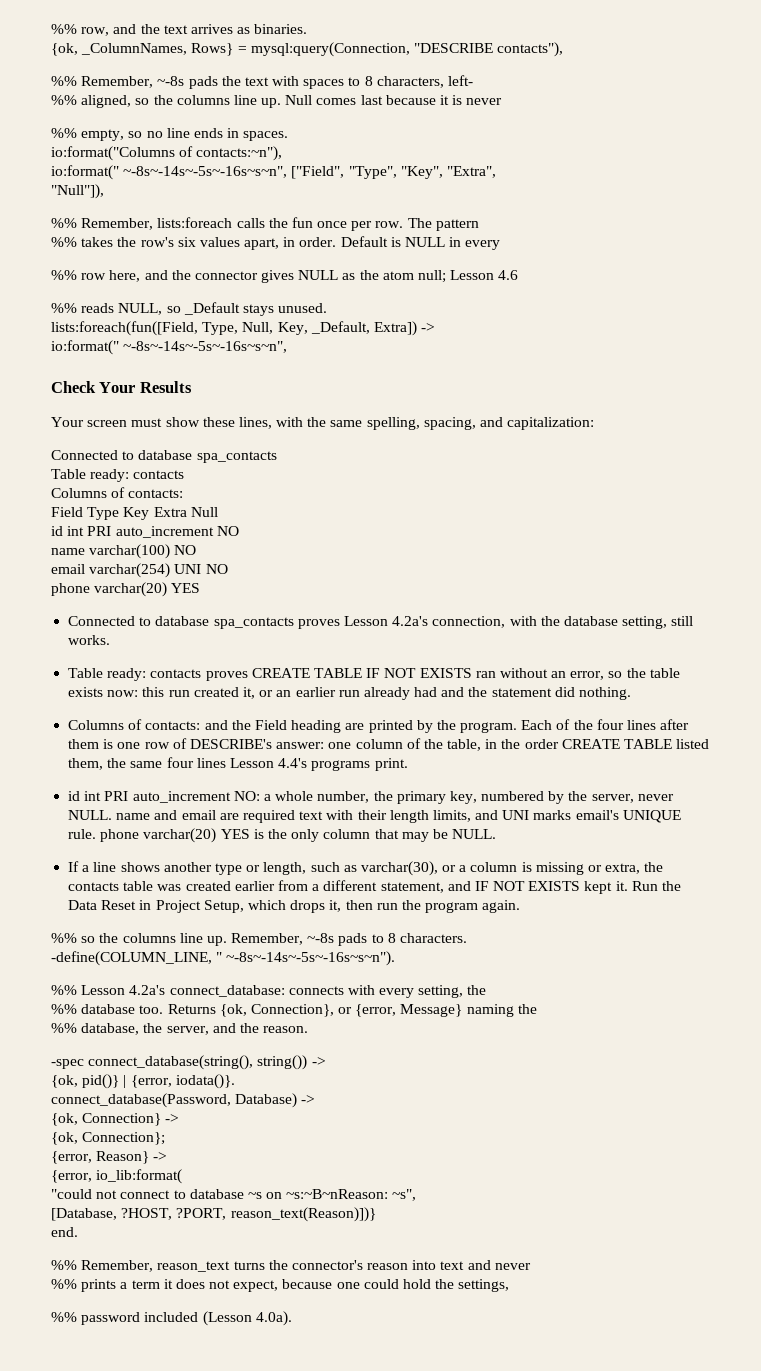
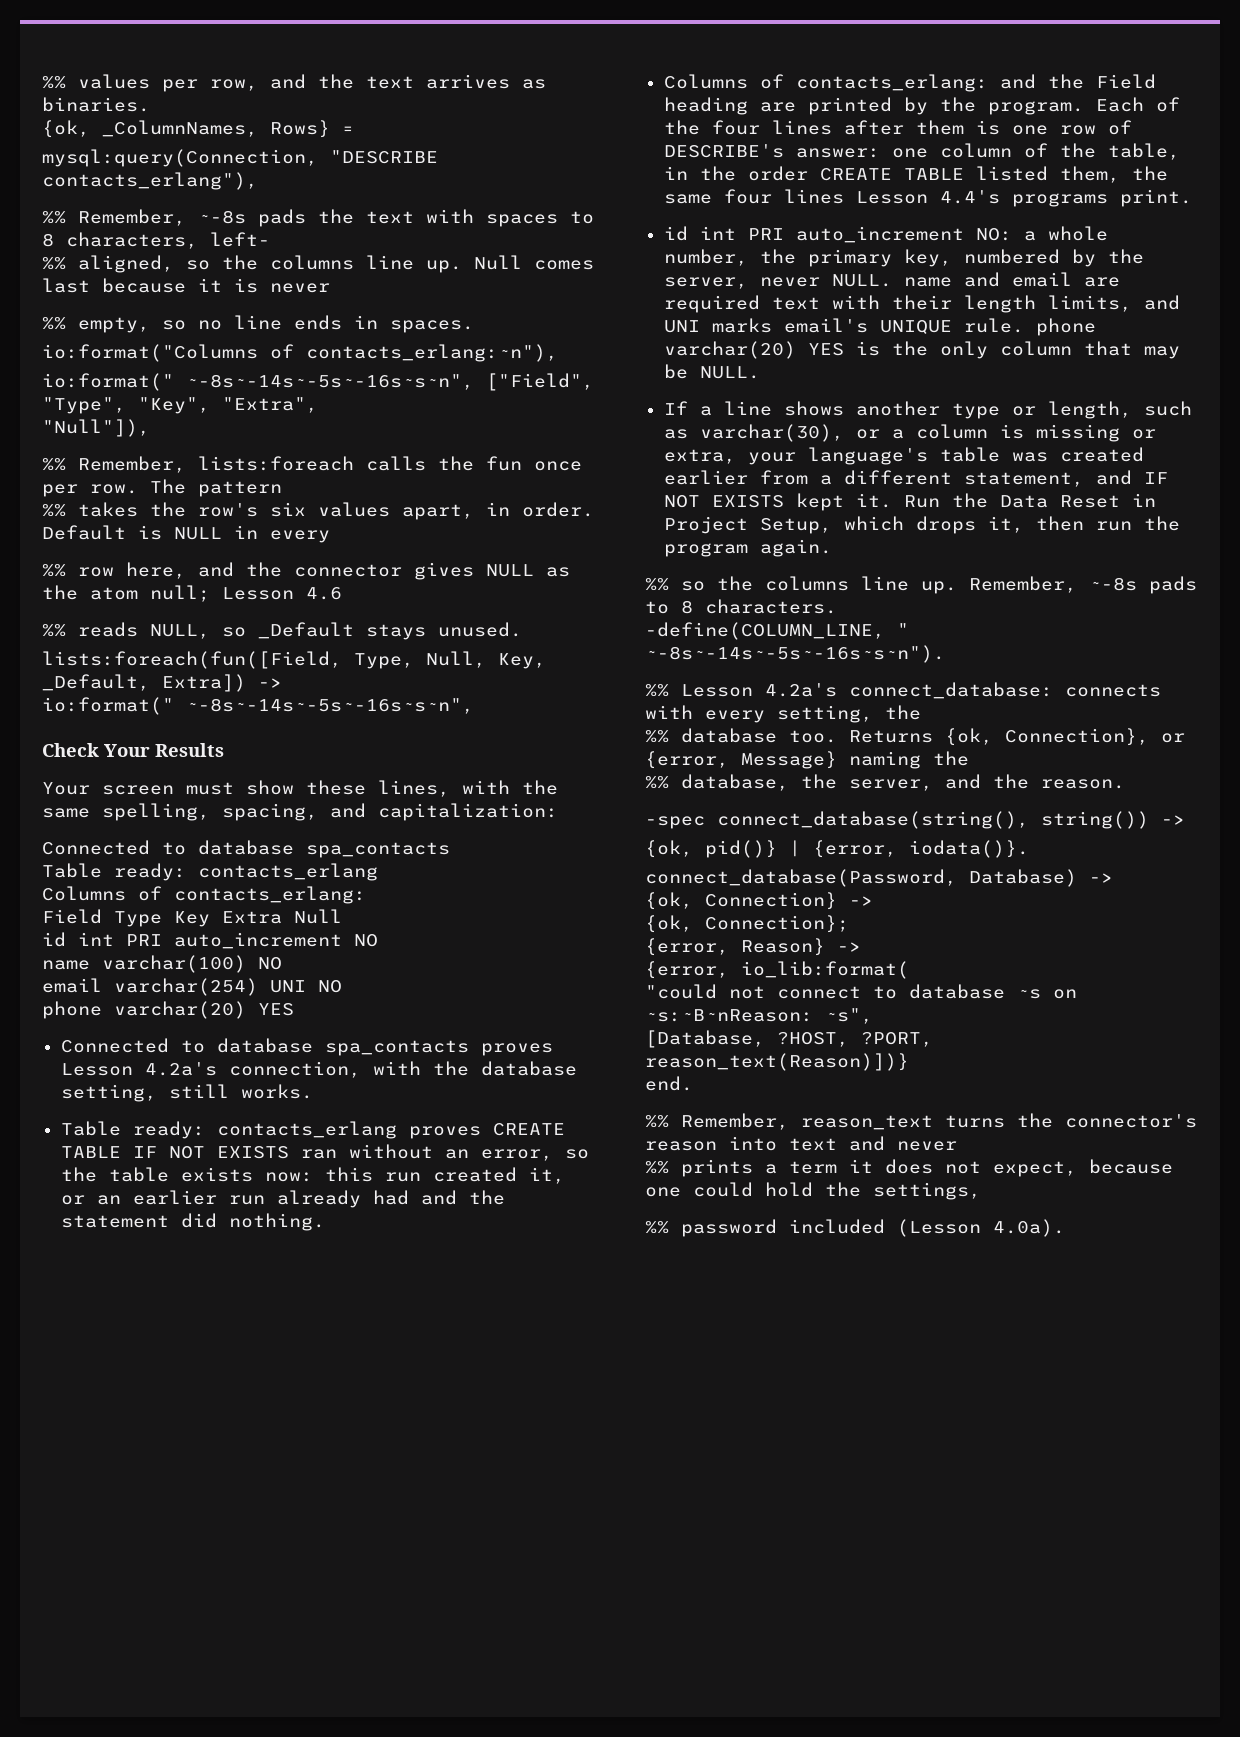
- %% row, and the text arrives as binaries.
+ %% values per row, and the text arrives as binaries.
- {ok, _ColumnNames, Rows} = mysql:query(Connection, "DESCRIBE contacts"),
+ {ok, _ColumnNames, Rows} =
+ mysql:query(Connection, "DESCRIBE contacts_erlang"),
- io:format("Columns of contacts:~n"),
+ io:format("Columns of contacts_erlang:~n"),
  Your screen must show these lines, with the same spelling, spacing, and capitalization:
  Connected to database spa_contacts
- Table ready: contacts
- Columns of contacts:
+ Table ready: contacts_erlang
+ Columns of contacts_erlang:
- Table ready: contacts proves CREATE TABLE IF NOT EXISTS ran without an error, so the table exists now: this run created it, or an earlier run already had and the statement did nothing.
+ Table ready: contacts_erlang proves CREATE TABLE IF NOT EXISTS ran without an error, so the table exists now: this run created it, or an earlier run already had and the statement did nothing.
- Columns of contacts: and the Field heading are printed by the program.
+ Columns of contacts_erlang: and the Field heading are printed by the program.
- If a line shows another type or length, such as varchar(30), or a column is missing or extra, the contacts table was created earlier from a different statement, and IF NOT EXISTS kept it.
+ If a line shows another type or length, such as varchar(30), or a column is missing or extra, your language's table was created earlier from a different statement, and IF NOT EXISTS kept it.

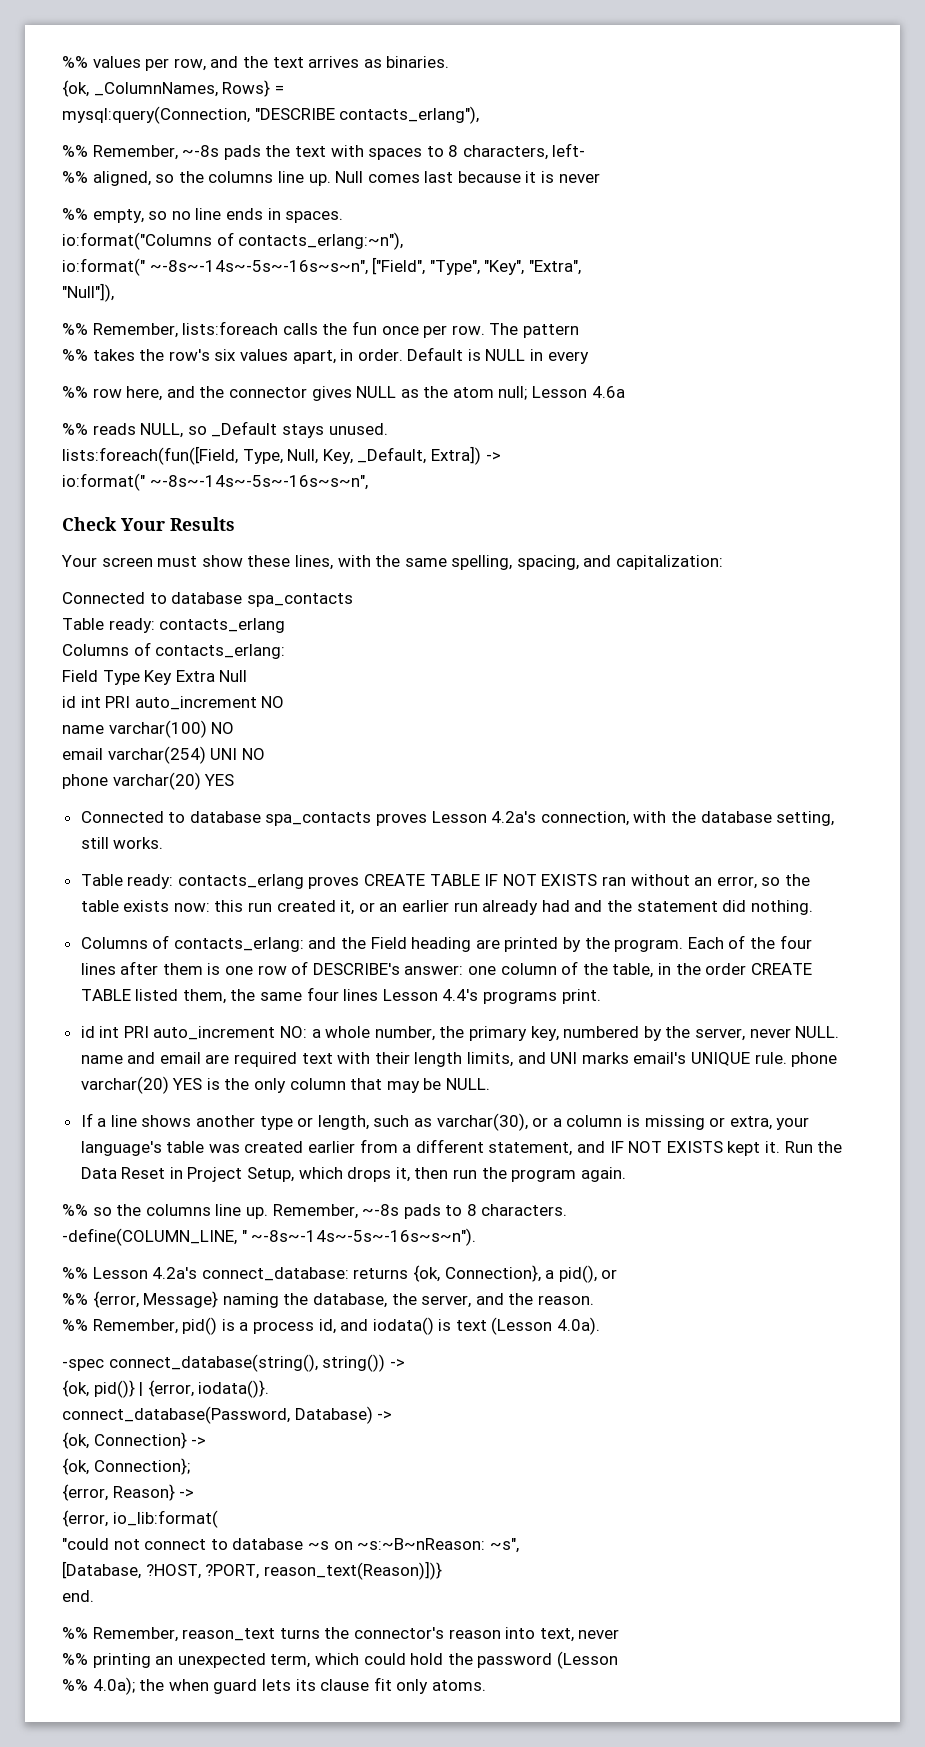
- %% row here, and the connector gives NULL as the atom null; Lesson 4.6
+ %% row here, and the connector gives NULL as the atom null; Lesson 4.6a
- %% Lesson 4.2a's connect_database: connects with every setting, the
- %% database too. Returns {ok, Connection}, or {error, Message} naming the
- %% database, the server, and the reason.
+ %% Lesson 4.2a's connect_database: returns {ok, Connection}, a pid(), or
+ %% {error, Message} naming the database, the server, and the reason.
+ %% Remember, pid() is a process id, and iodata() is text (Lesson 4.0a).
- %% Remember, reason_text turns the connector's reason into text and never
- %% prints a term it does not expect, because one could hold the settings,
- %% password included (Lesson 4.0a).
+ %% Remember, reason_text turns the connector's reason into text, never
+ %% printing an unexpected term, which could hold the password (Lesson
+ %% 4.0a); the when guard lets its clause fit only atoms.

